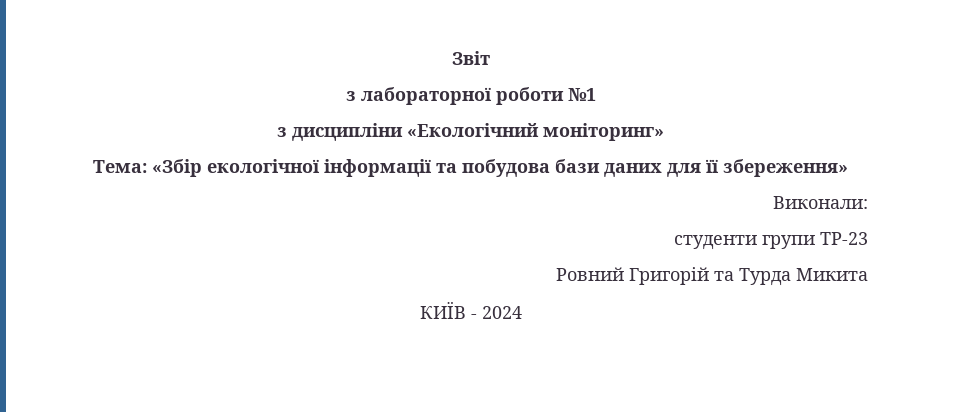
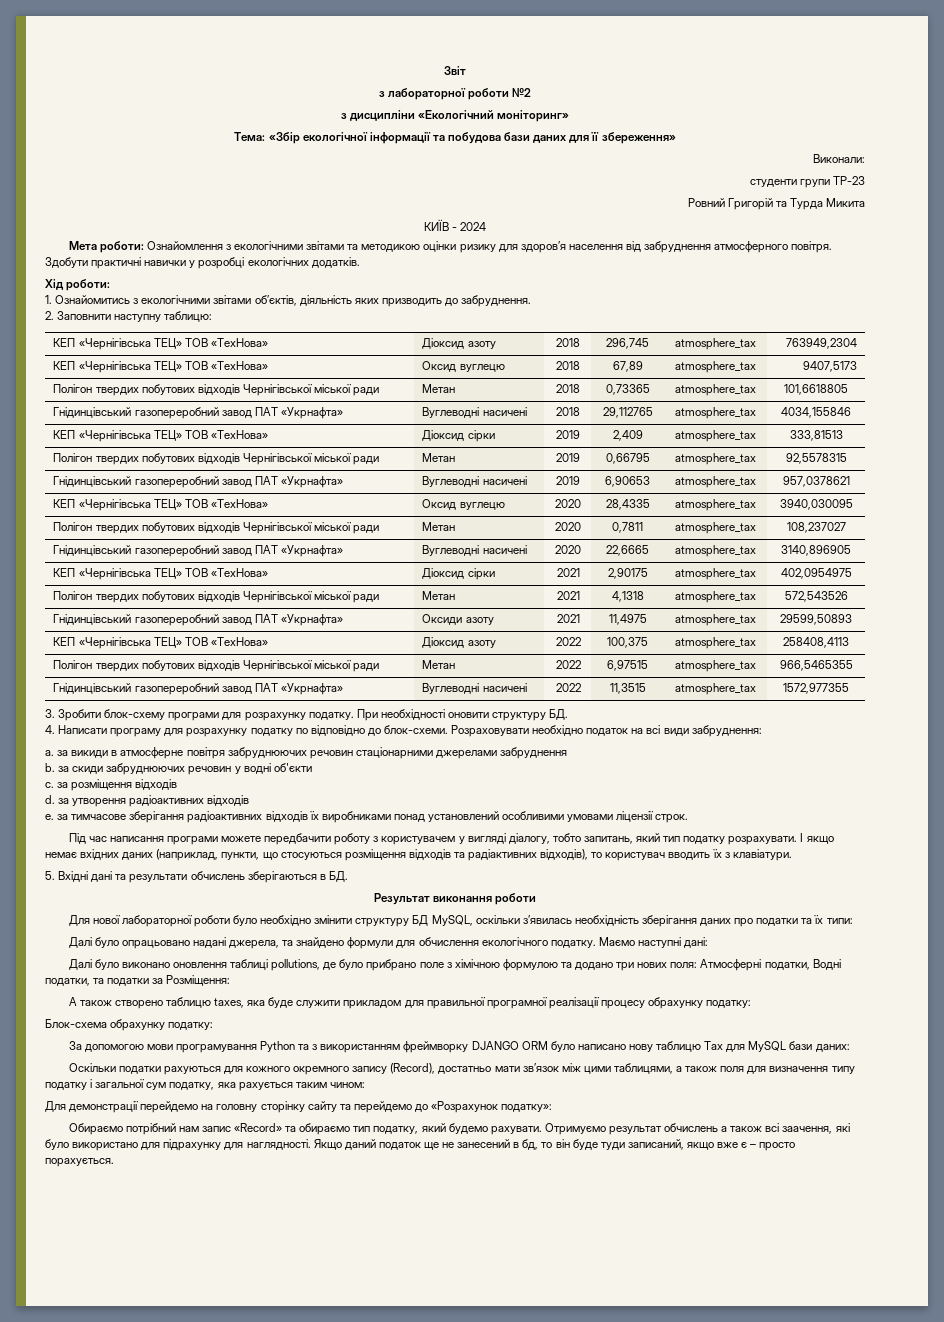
- з лабораторної роботи №1
+ з лабораторної роботи №2
+ Мета роботи: Ознайомлення з екологічними звітами та методикою оцінки ризику для здоров’я населення від забруднення атмосферного повітря. Здобути практичні навички у розробці екологічних додатків.
+ Хід роботи:
+ 1. Ознайомитись з екологічними звітами об’єктів, діяльність яких призводить до забруднення.
+ 2. Заповнити наступну таблицю:
+ КЕП «Чернігівська ТЕЦ» ТОВ «ТехНова» | Діоксид азоту | 2018 | 296,745 | atmosphere_tax | 763949,2304
+ КЕП «Чернігівська ТЕЦ» ТОВ «ТехНова» | Оксид вуглецю | 2018 | 67,89 | atmosphere_tax | 9407,5173
+ Полігон твердих побутових відходів Чернігівської міської ради | Метан | 2018 | 0,73365 | atmosphere_tax | 101,6618805
+ Гнідинцівський газопереробний завод ПАТ «Укрнафта» | Вуглеводні насичені | 2018 | 29,112765 | atmosphere_tax | 4034,155846
+ КЕП «Чернігівська ТЕЦ» ТОВ «ТехНова» | Діоксид сірки | 2019 | 2,409 | atmosphere_tax | 333,81513
+ Полігон твердих побутових відходів Чернігівської міської ради | Метан | 2019 | 0,66795 | atmosphere_tax | 92,5578315
+ Гнідинцівський газопереробний завод ПАТ «Укрнафта» | Вуглеводні насичені | 2019 | 6,90653 | atmosphere_tax | 957,0378621
+ КЕП «Чернігівська ТЕЦ» ТОВ «ТехНова» | Оксид вуглецю | 2020 | 28,4335 | atmosphere_tax | 3940,030095
+ Полігон твердих побутових відходів Чернігівської міської ради | Метан | 2020 | 0,7811 | atmosphere_tax | 108,237027
+ Гнідинцівський газопереробний завод ПАТ «Укрнафта» | Вуглеводні насичені | 2020 | 22,6665 | atmosphere_tax | 3140,896905
+ КЕП «Чернігівська ТЕЦ» ТОВ «ТехНова» | Діоксид сірки | 2021 | 2,90175 | atmosphere_tax | 402,0954975
+ Полігон твердих побутових відходів Чернігівської міської ради | Метан | 2021 | 4,1318 | atmosphere_tax | 572,543526
+ Гнідинцівський газопереробний завод ПАТ «Укрнафта» | Оксиди азоту | 2021 | 11,4975 | atmosphere_tax | 29599,50893
+ КЕП «Чернігівська ТЕЦ» ТОВ «ТехНова» | Діоксид азоту | 2022 | 100,375 | atmosphere_tax | 258408,4113
+ Полігон твердих побутових відходів Чернігівської міської ради | Метан | 2022 | 6,97515 | atmosphere_tax | 966,5465355
+ Гнідинцівський газопереробний завод ПАТ «Укрнафта» | Вуглеводні насичені | 2022 | 11,3515 | atmosphere_tax | 1572,977355
+ 3. Зробити блок-схему програми для розрахунку податку. При необхідності оновити структуру БД.
+ 4. Написати програму для розрахунку податку по відповідно до блок-схеми. Розраховувати необхідно податок на всі види забруднення:
+ a. за викиди в атмосферне повітря забруднюючих речовин стаціонарними джерелами забруднення
+ b. за скиди забруднюючих речовин у водні об'єкти
+ c. за розміщення відходів
+ d. за утворення радіоактивних відходів
+ e. за тимчасове зберігання радіоактивних відходів їх виробниками понад установлений особливими умовами ліцензії строк.
+ Під час написання програми можете передбачити роботу з користувачем у вигляді діалогу, тобто запитань, який тип податку розрахувати. І якщо немає вхідних даних (наприклад, пункти, що стосуються розміщення відходів та радіактивних відходів), то користувач вводить їх з клавіатури.
+ 5. Вхідні дані та результати обчислень зберігаються в БД.
+ Результат виконання роботи
+ Для нової лабораторної роботи було необхідно змінити структуру БД MySQL, оскільки з’явилась необхідність зберігання даних про податки та їх типи:
+ Далі було опрацьовано надані джерела, та знайдено формули для обчислення екологічного податку. Маємо наступні дані:
+ Далі було виконано оновлення таблиці pollutions, де було прибрано поле з хімічною формулою та додано три нових поля: Атмосферні податки, Водні податки, та податки за Розміщення:
+ А також створено таблицю taxes, яка буде служити прикладом для правильної програмної реалізації процесу обрахунку податку:
+ Блок-схема обрахунку податку:
+ За допомогою мови програмування Python та з використанням фреймворку DJANGO ORM було написано нову таблицю Tax для MySQL бази даних:
+ Оскільки податки рахуються для кожного окремного запису (Record), достатньо мати зв’язок між цими таблицями, а також поля для визначення типу податку і загальної сум податку, яка рахується таким чином:
+ Для демонстрації перейдемо на головну сторінку сайту та перейдемо до «Розрахунок податку»:
+ Обираємо потрібний нам запис «Record» та обираємо тип податку, який будемо рахувати. Отримуємо результат обчислень а також всі заачення, які було використано для підрахунку для наглядності. Якщо даний податок ще не занесений в бд, то він буде туди записаний, якщо вже є – просто порахується.

